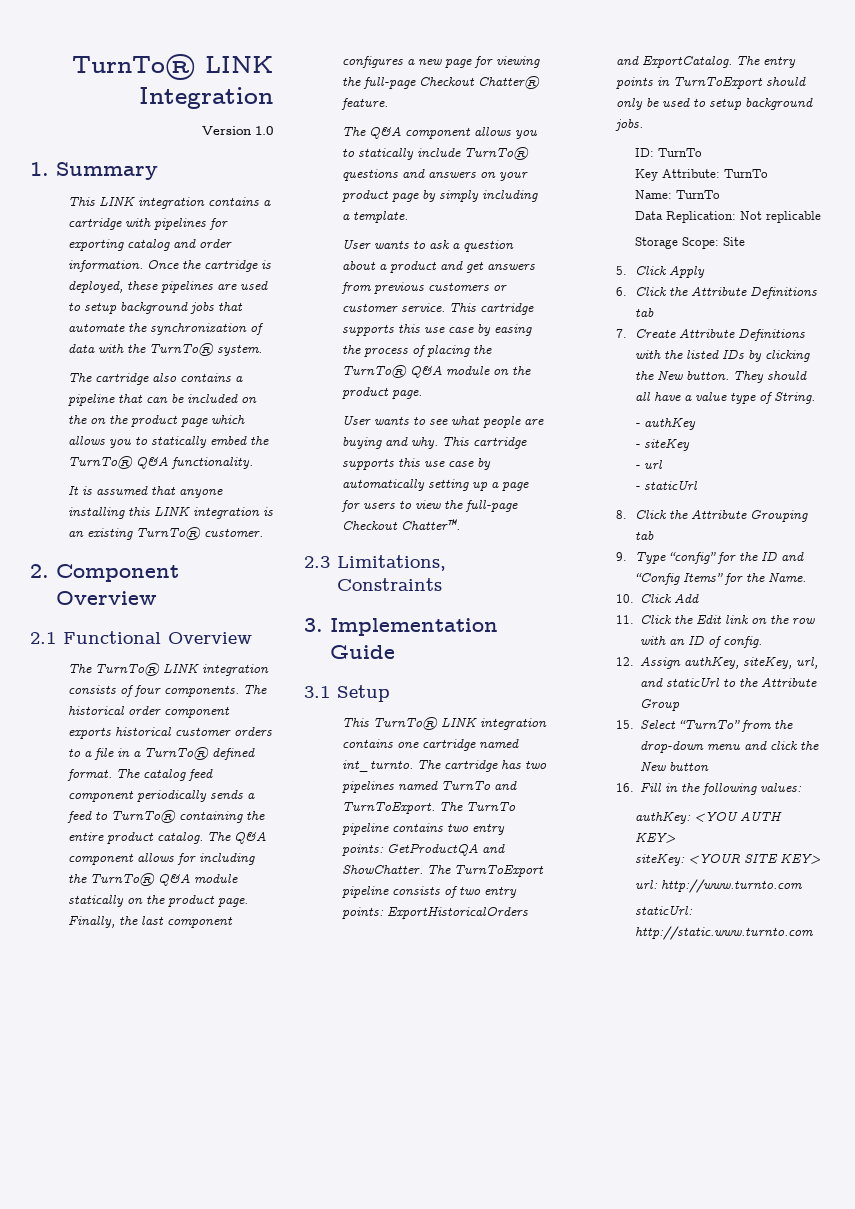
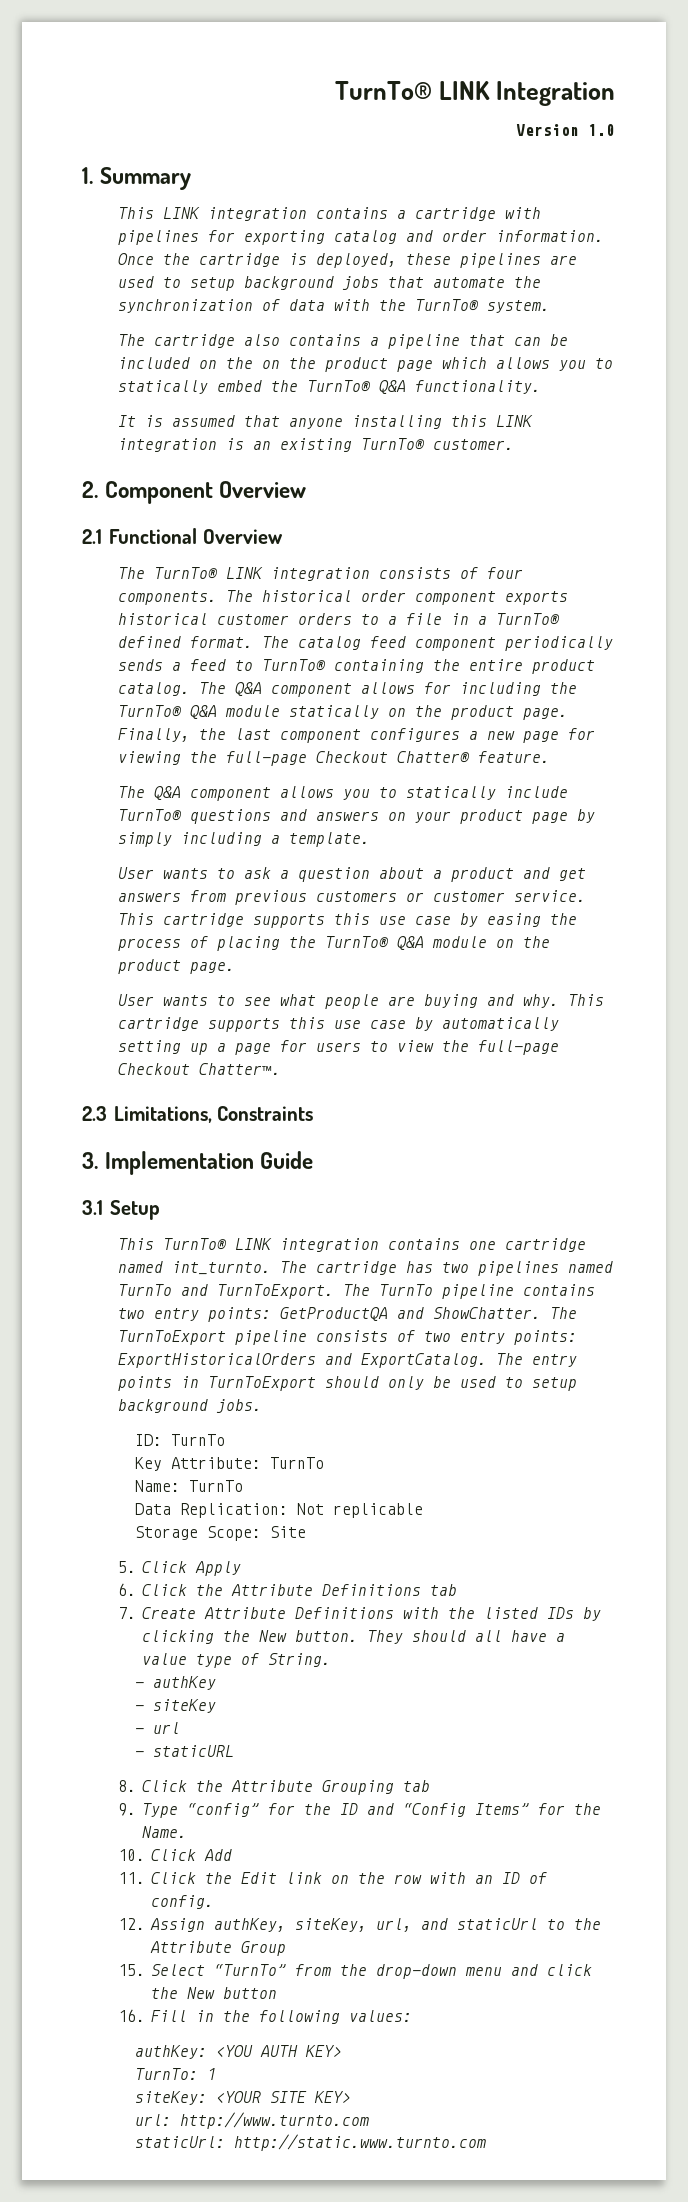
- - staticUrl
+ - staticURL
+ TurnTo: 1

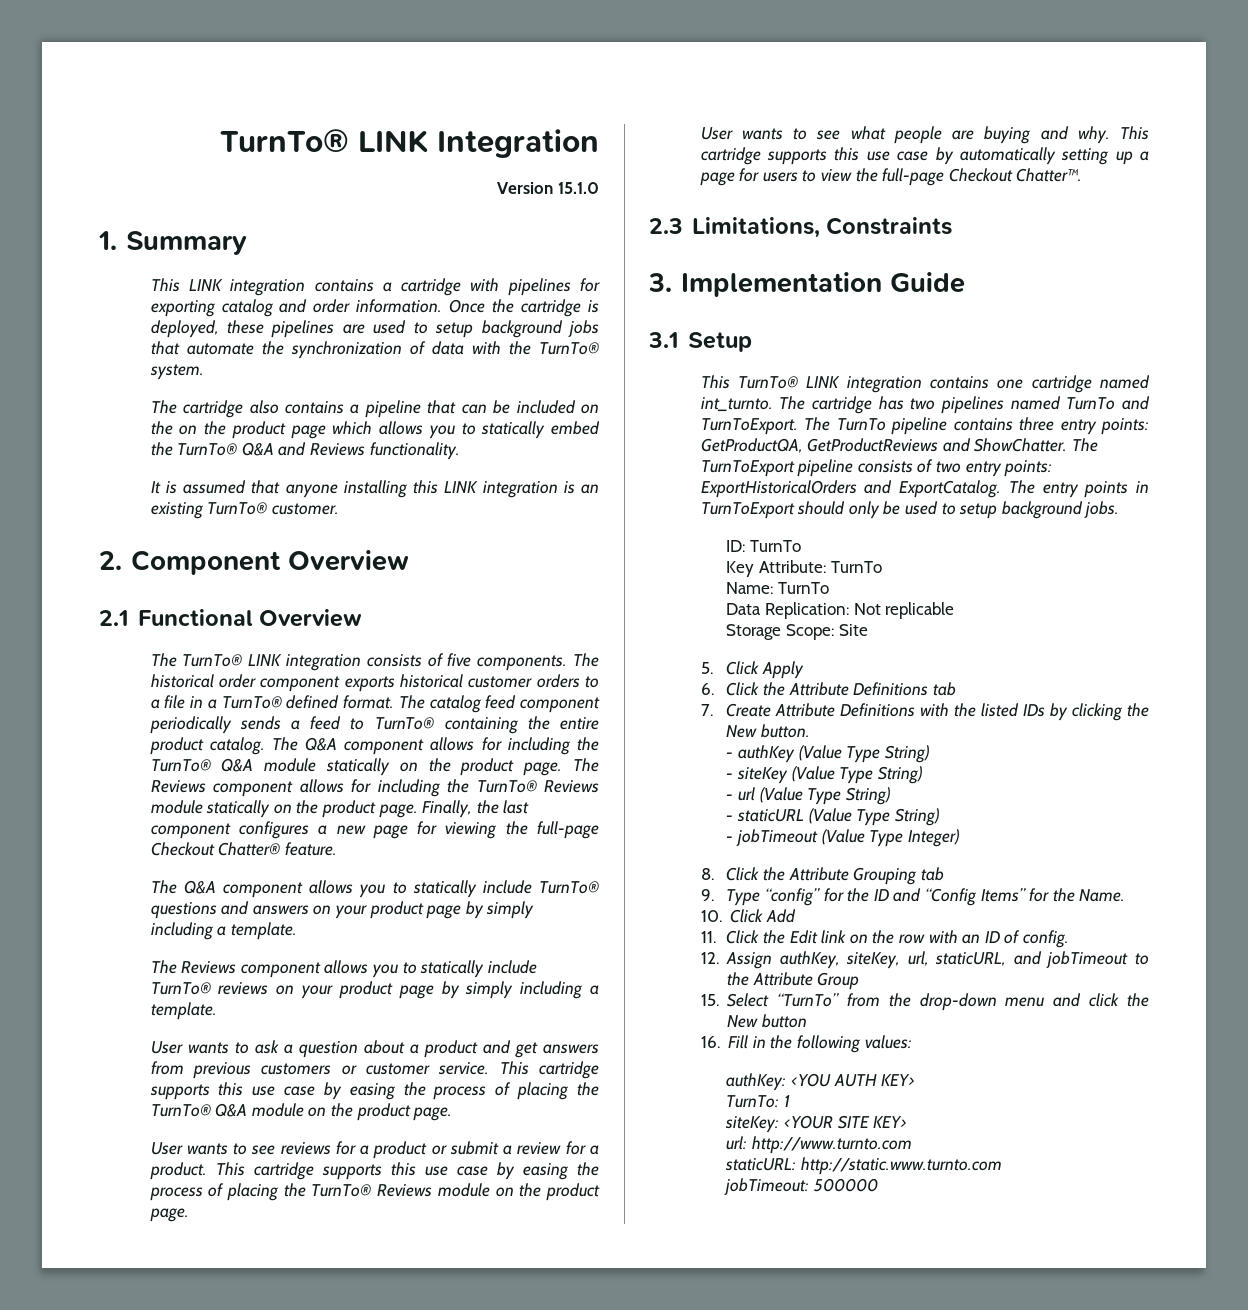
- Version 1.0
+ Version 15.1.0
- The cartridge also contains a pipeline that can be included on the on the product page which allows you to statically embed the TurnTo® Q&A functionality.
+ The cartridge also contains a pipeline that can be included on the on the product page which allows you to statically embed the TurnTo® Q&A and Reviews functionality.
- The TurnTo® LINK integration consists of four components.
+ The TurnTo® LINK integration consists of five components.
+ The Reviews component allows for including the TurnTo® Reviews module statically on the product page.
+ The Reviews component allows you to statically include TurnTo® reviews on your product page by simply including a template.
+ User wants to see reviews for a product or submit a review for a product. This cartridge supports this use case by easing the process of placing the TurnTo® Reviews module on the product page.
- The TurnTo pipeline contains two entry points: GetProductQA and ShowChatter.
+ The TurnTo pipeline contains three entry points: GetProductQA, GetProductReviews and ShowChatter.
- They should all have a value type of String.
- - authKey
+ - authKey (Value Type String)
- - siteKey
+ - siteKey (Value Type String)
- - url
+ - url (Value Type String)
- - staticURL
+ - staticURL (Value Type String)
+ - jobTimeout (Value Type Integer)
- 12. Assign authKey, siteKey, url, and staticUrl to the Attribute Group
+ 12. Assign authKey, siteKey, url, staticURL, and jobTimeout to the Attribute Group
- staticUrl: http://static.www.turnto.com
+ staticURL: http://static.www.turnto.com
+ jobTimeout: 500000

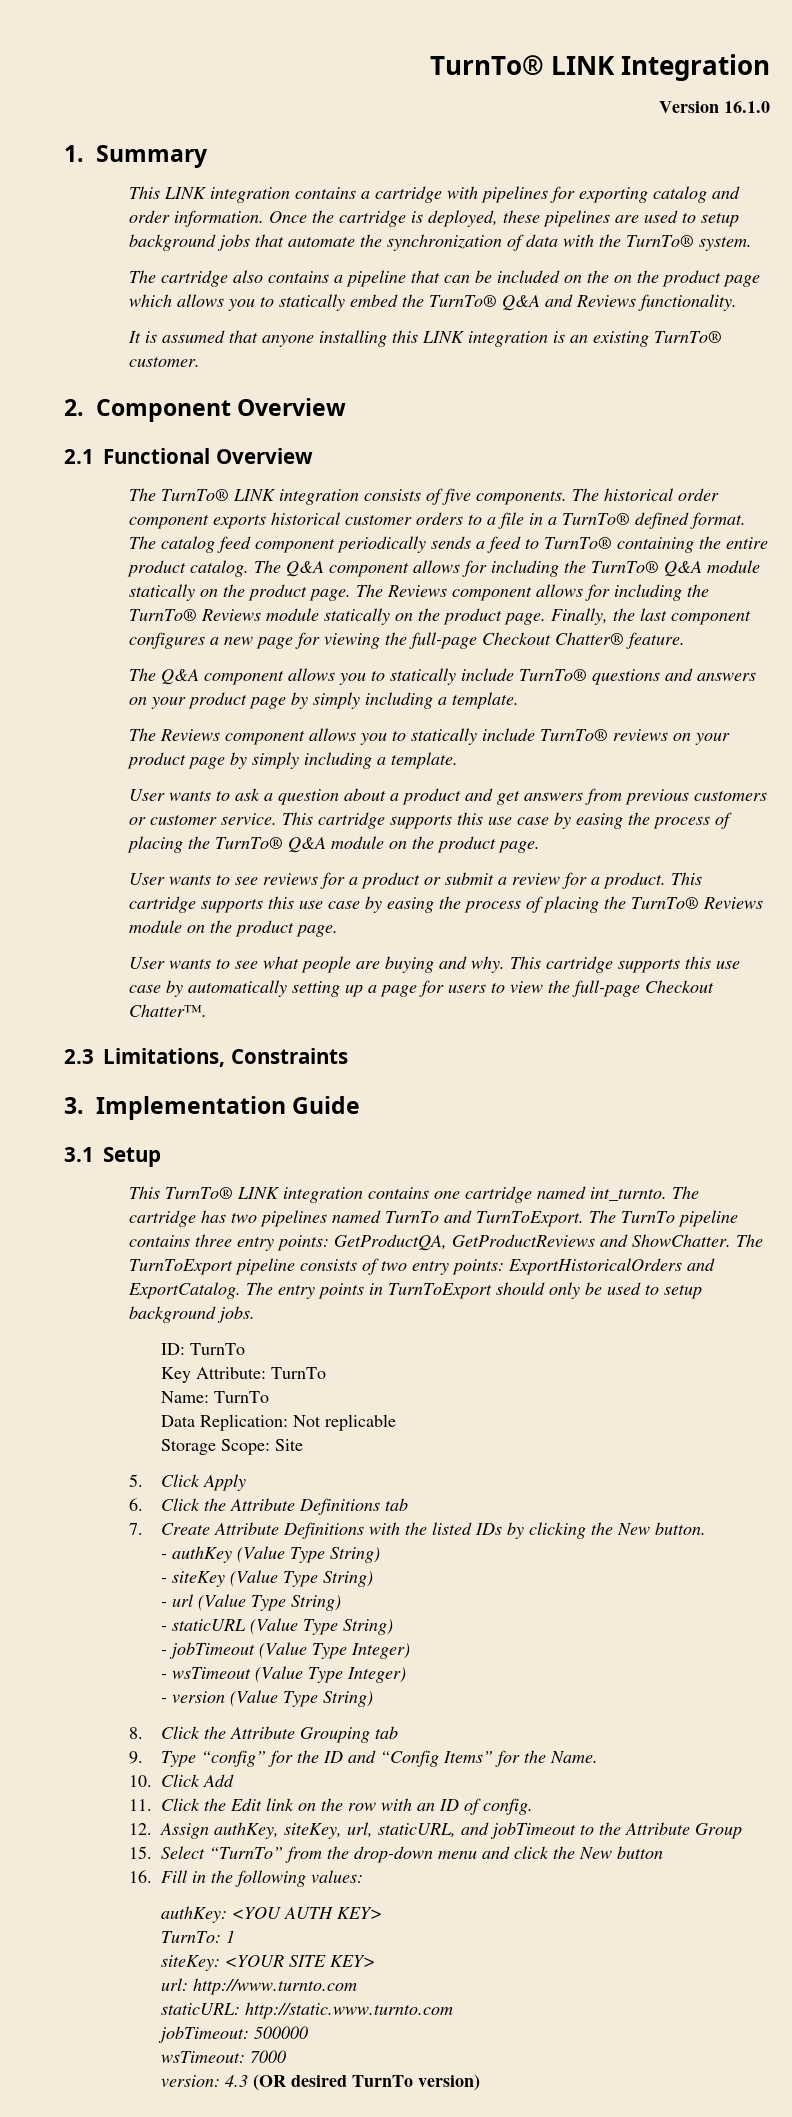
- Version 15.1.0
+ Version 16.1.0
+ - wsTimeout (Value Type Integer)
+ - version (Value Type String)
+ wsTimeout: 7000
+ version: 4.3 (OR desired TurnTo version)

